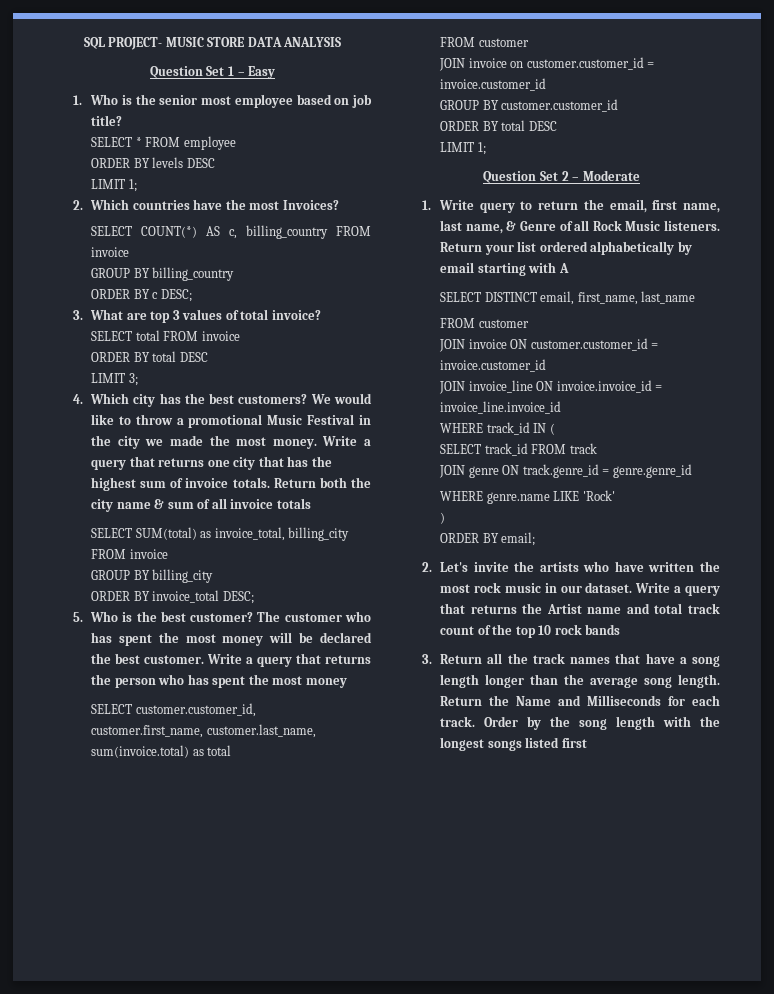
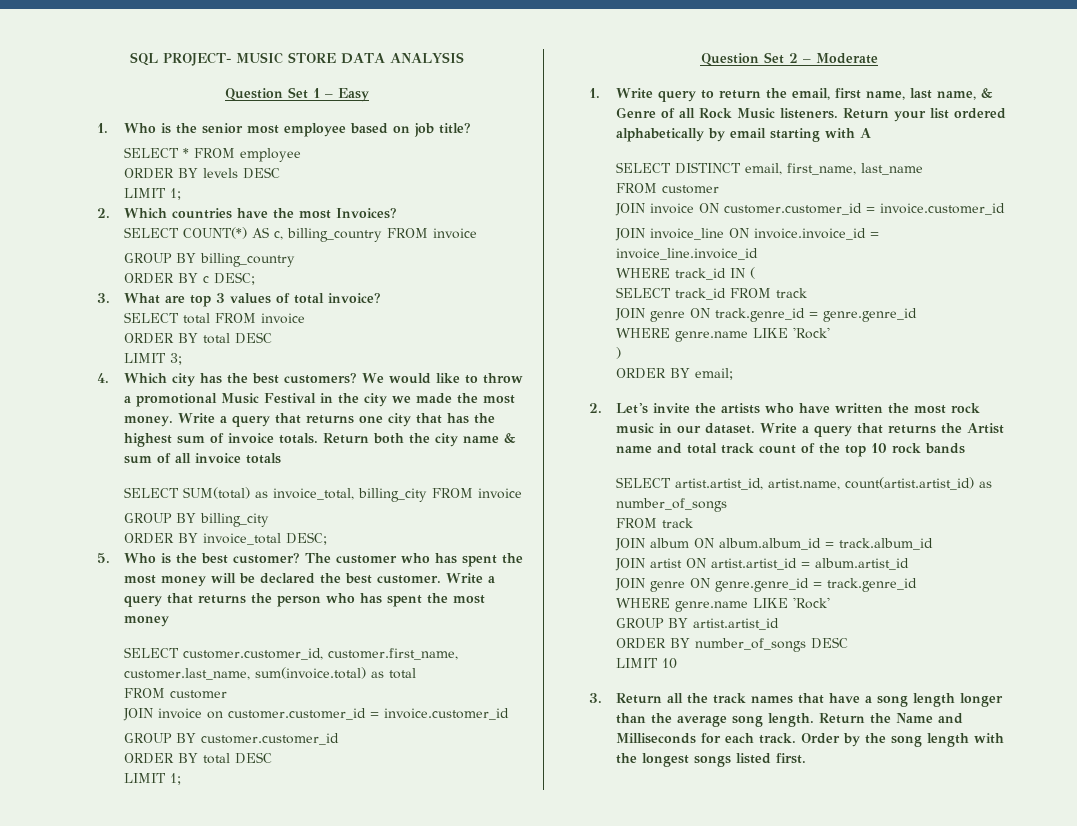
+ SELECT artist.artist_id, artist.name, count(artist.artist_id) as number_of_songs
+ FROM track
+ JOIN album ON album.album_id = track.album_id
+ JOIN artist ON artist.artist_id = album.artist_id
+ JOIN genre ON genre.genre_id = track.genre_id
+ WHERE genre.name LIKE 'Rock'
+ GROUP BY artist.artist_id
+ ORDER BY number_of_songs DESC
+ LIMIT 10
- Order by the song length with the longest songs listed first
+ Order by the song length with the longest songs listed first.

